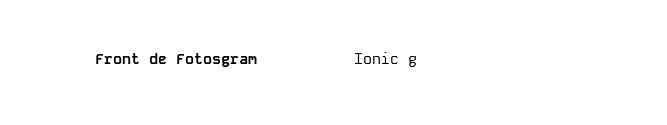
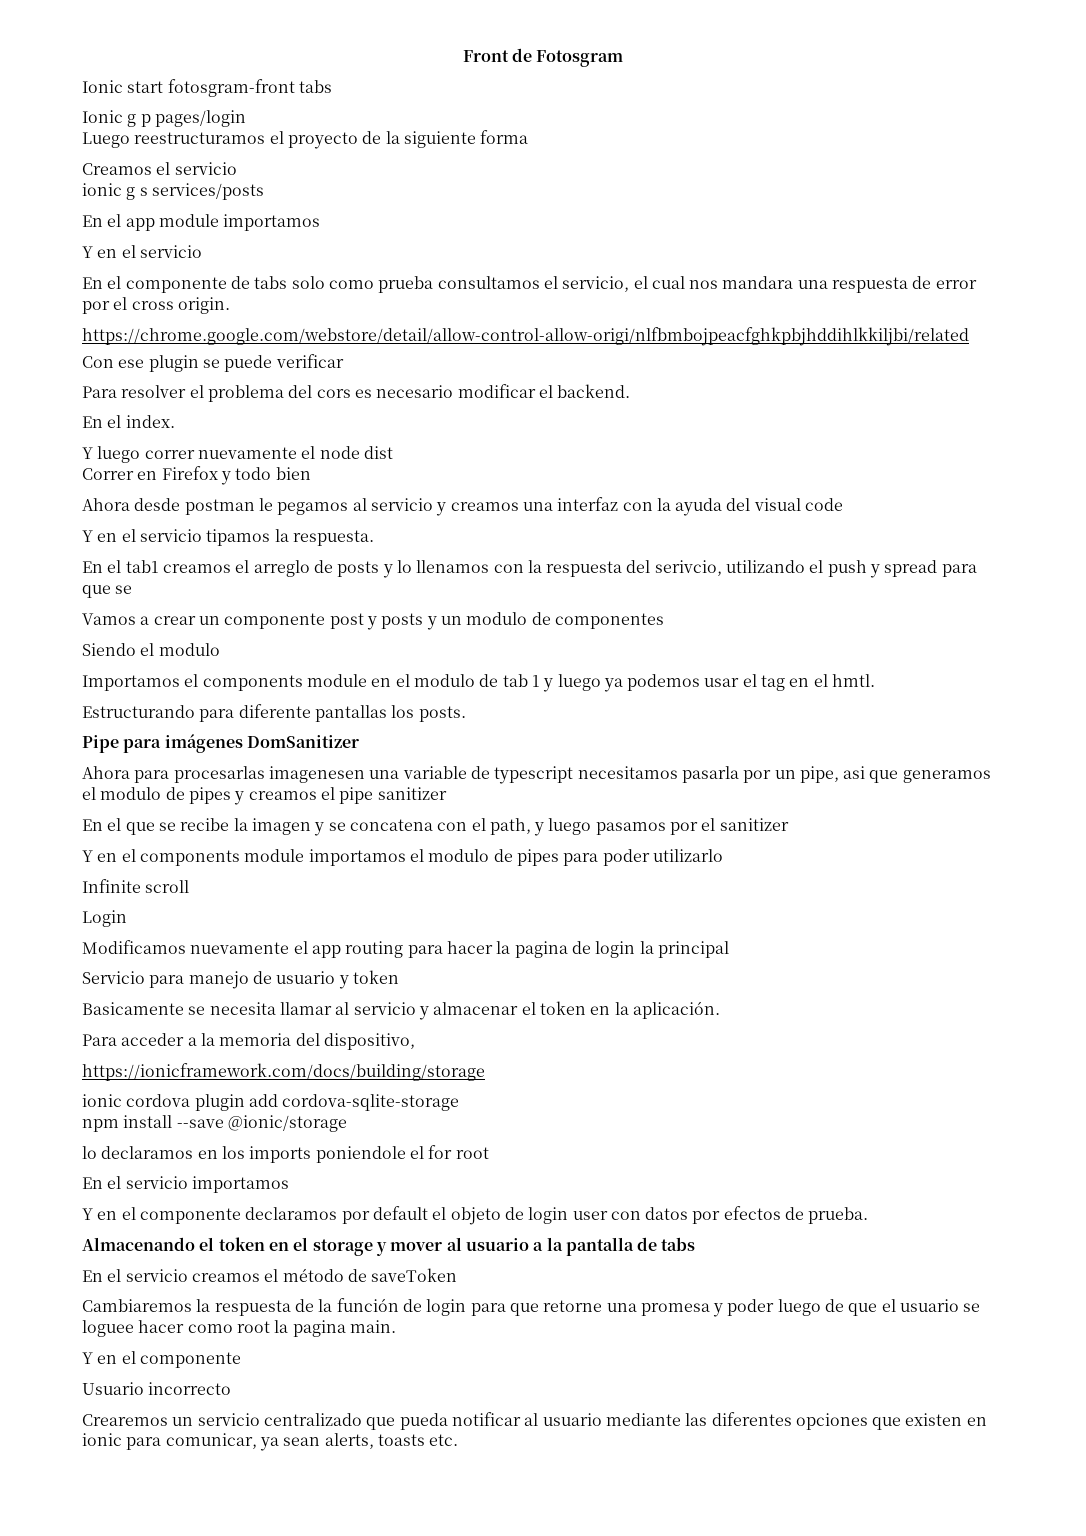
- Ionic g
+ Ionic start fotosgram-front tabs
+ Ionic g p pages/login
+ Luego reestructuramos el proyecto de la siguiente forma
+ Creamos el servicio
+ ionic g s services/posts
+ En el app module importamos
+ Y en el servicio
+ En el componente de tabs solo como prueba consultamos el servicio, el cual nos mandara una respuesta de error por el cross origin.
+ https://chrome.google.com/webstore/detail/allow-control-allow-origi/nlfbmbojpeacfghkpbjhddihlkkiljbi/related
+ Con ese plugin se puede verificar
+ Para resolver el problema del cors es necesario modificar el backend.
+ En el index.
+ Y luego correr nuevamente el node dist
+ Correr en Firefox y todo bien
+ Ahora desde postman le pegamos al servicio y creamos una interfaz con la ayuda del visual code
+ Y en el servicio tipamos la respuesta.
+ En el tab1 creamos el arreglo de posts y lo llenamos con la respuesta del serivcio, utilizando el push y spread para que se
+ Vamos a crear un componente post y posts y un modulo de componentes
+ Siendo el modulo
+ Importamos el components module en el modulo de tab 1 y luego ya podemos usar el tag en el hmtl.
+ Estructurando para diferente pantallas los posts.
+ Pipe para imágenes DomSanitizer
+ Ahora para procesarlas imagenesen una variable de typescript necesitamos pasarla por un pipe, asi que generamos el modulo de pipes y creamos el pipe sanitizer
+ En el que se recibe la imagen y se concatena con el path, y luego pasamos por el sanitizer
+ Y en el components module importamos el modulo de pipes para poder utilizarlo
+ Infinite scroll
+ Login
+ Modificamos nuevamente el app routing para hacer la pagina de login la principal
+ Servicio para manejo de usuario y token
+ Basicamente se necesita llamar al servicio y almacenar el token en la aplicación.
+ Para acceder a la memoria del dispositivo,
+ https://ionicframework.com/docs/building/storage
+ ionic cordova plugin add cordova-sqlite-storage
+ npm install --save @ionic/storage
+ lo declaramos en los imports poniendole el for root
+ En el servicio importamos
+ Y en el componente declaramos por default el objeto de login user con datos por efectos de prueba.
+ Almacenando el token en el storage y mover al usuario a la pantalla de tabs
+ En el servicio creamos el método de saveToken
+ Cambiaremos la respuesta de la función de login para que retorne una promesa y poder luego de que el usuario se loguee hacer como root la pagina main.
+ Y en el componente
+ Usuario incorrecto
+ Crearemos un servicio centralizado que pueda notificar al usuario mediante las diferentes opciones que existen en ionic para comunicar, ya sean alerts, toasts etc.

